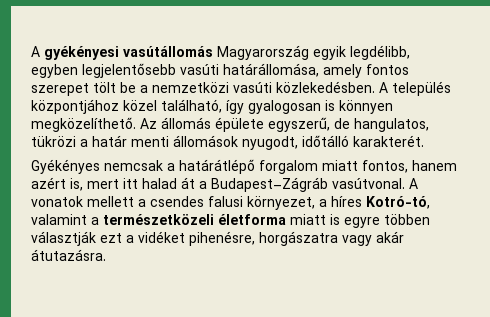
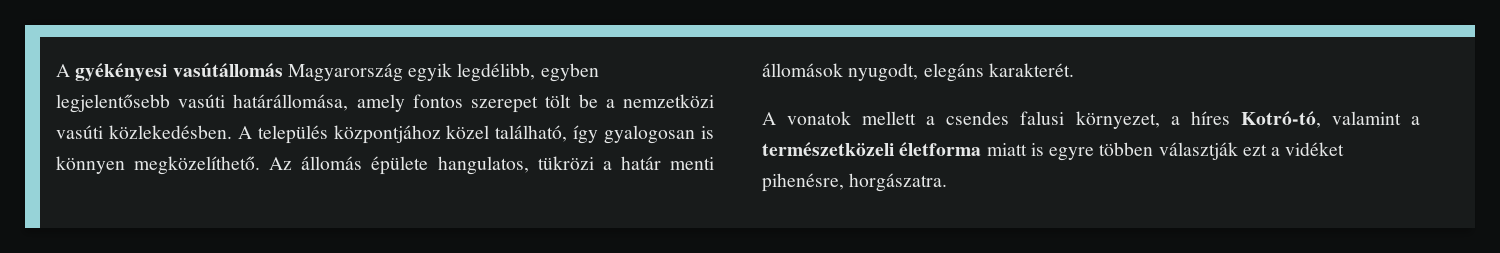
- Az állomás épülete egyszerű, de hangulatos, tükrözi a határ menti állomások nyugodt, időtálló karakterét.
+ Az állomás épülete hangulatos, tükrözi a határ menti állomások nyugodt, elegáns karakterét.
- Gyékényes nemcsak a határátlépő forgalom miatt fontos, hanem azért is, mert itt halad át a Budapest–Zágráb vasútvonal. A vonatok mellett a csendes falusi környezet, a híres Kotró-tó, valamint a természetközeli életforma miatt is egyre többen választják ezt a vidéket pihenésre, horgászatra vagy akár átutazásra.
+ A vonatok mellett a csendes falusi környezet, a híres Kotró-tó, valamint a természetközeli életforma miatt is egyre többen választják ezt a vidéket pihenésre, horgászatra.

